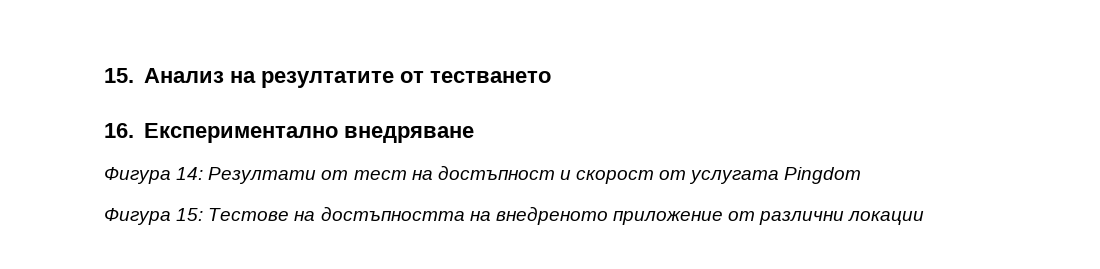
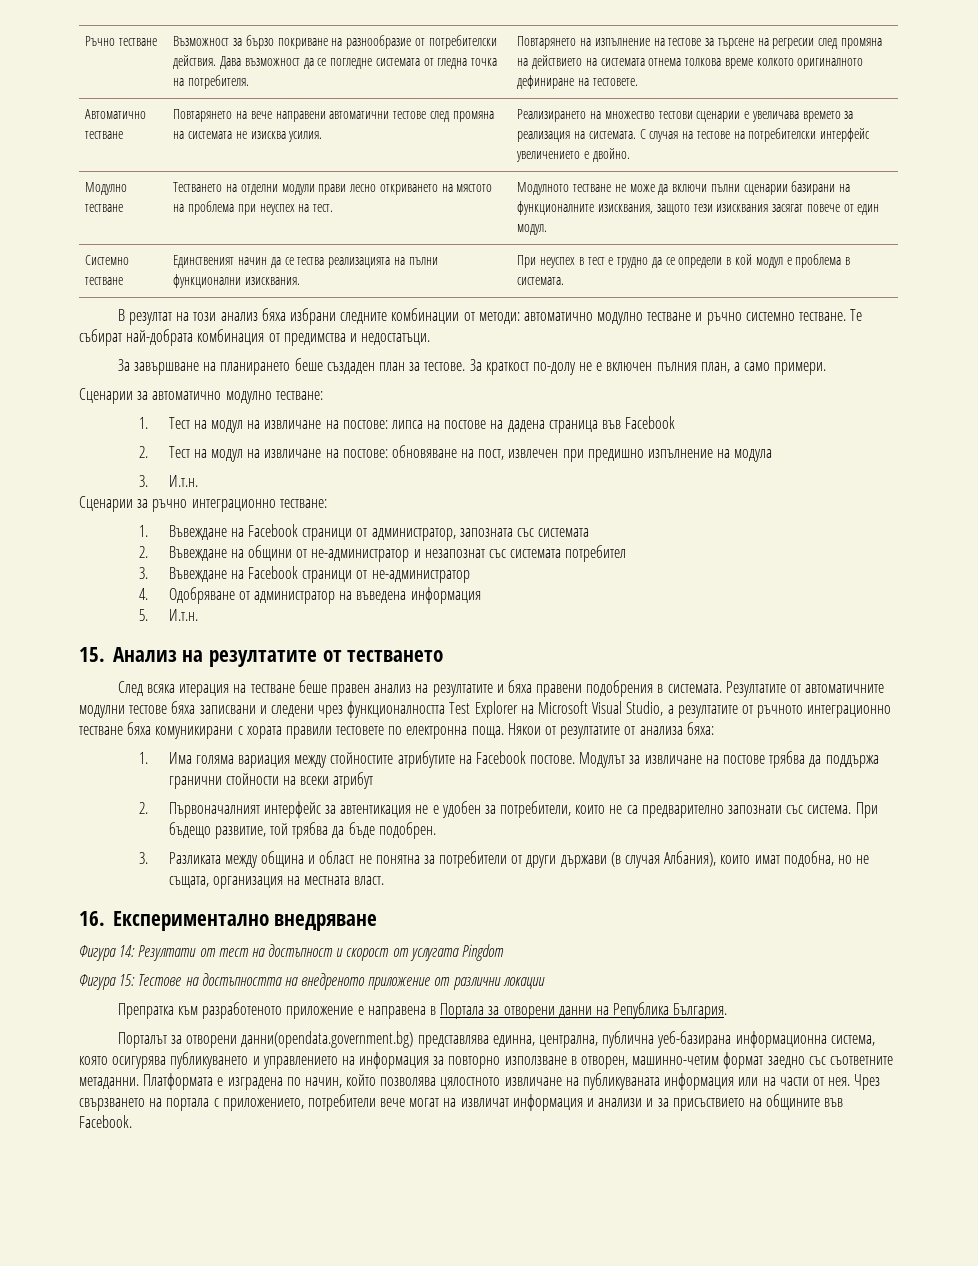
+ Ръчно тестване | Възможност за бързо покриване на разнообразие от потребителски действия. Дава възможност да се погледне системата от гледна точка на потребителя. | Повтарянето на изпълнение на тестове за търсене на регресии след промяна на действието на системата отнема толкова време колкото оригиналното дефиниране на тестовете.
+ Автоматично тестване | Повтарянето на вече направени автоматични тестове след промяна на системата не изисква усилия. | Реализирането на множество тестови сценарии е увеличава времето за реализация на системата. С случая на тестове на потребителски интерфейс увеличението е двойно.
+ Модулно тестване | Тестването на отделни модули прави лесно откриването на мястото на проблема при неуспех на тест. | Модулното тестване не може да включи пълни сценарии базирани на функционалните изисквания, защото тези изисквания засягат повече от един модул.
+ Системно тестване | Единственият начин да се тества реализацията на пълни функционални изисквания. | При неуспех в тест е трудно да се определи в кой модул е проблема в системата.
+ В резултат на този анализ бяха избрани следните комбинации от методи: автоматично модулно тестване и ръчно системно тестване. Те събират най-добрата комбинация от предимства и недостатъци.
+ За завършване на планирането беше създаден план за тестове. За краткост по-долу не е включен пълния план, а само примери.
+ Сценарии за автоматично модулно тестване:
+ 1. Тест на модул на извличане на постове: липса на постове на дадена страница във Facebook
+ 2. Тест на модул на извличане на постове: обновяване на пост, извлечен при предишно изпълнение на модула
+ 3. И.т.н.
+ Сценарии за ръчно интеграционно тестване:
+ 1. Въвеждане на Faceboоk страници от администратор, запозната със системата
+ 2. Въвеждане на общини от не-администратор и незапознат със системата потребител
+ 3. Въвеждане на Facebook страници от не-администратор
+ 4. Одобряване от администратор на въведена информация
+ 5. И.т.н.
+ След всяка итерация на тестване беше правен анализ на резултатите и бяха правени подобрения в системата. Резултатите от автоматичните модулни тестове бяха записвани и следени чрез функционалността Test Explorer на Microsoft Visual Studio, а резултатите от ръчното интеграционно тестване бяха комуникирани с хората правили тестовете по електронна поща. Някои от резултатите от анализа бяха:
+ 1. Има голяма вариация между стойностите атрибутите на Facebook постове. Модулът за извличане на постове трябва да поддържа гранични стойности на всеки атрибут
+ 2. Първоначалният интерфейс за автентикация не е удобен за потребители, които не са предварително запознати със система. При бъдещо развитие, той трябва да бъде подобрен.
+ 3. Разликата между община и област не понятна за потребители от други държави (в случая Албания), които имат подобна, но не същата, организация на местната власт.
+ Препратка към разработеното приложение е направена в Портала за отворени данни на Република България.
+ Порталът за отворени данни(opendata.government.bg) представлява единна, централна, публична уеб-базирана информационна система, която осигурява публикуването и управлението на информация за повторно използване в отворен, машинно-четим формат заедно със съответните метаданни. Платформата е изградена по начин, който позволява цялостното извличане на публикуваната информация или на части от нея. Чрез свързването на портала с приложението, потребители вече могат на извличат информация и анализи и за присъствието на общините във Facebook.

